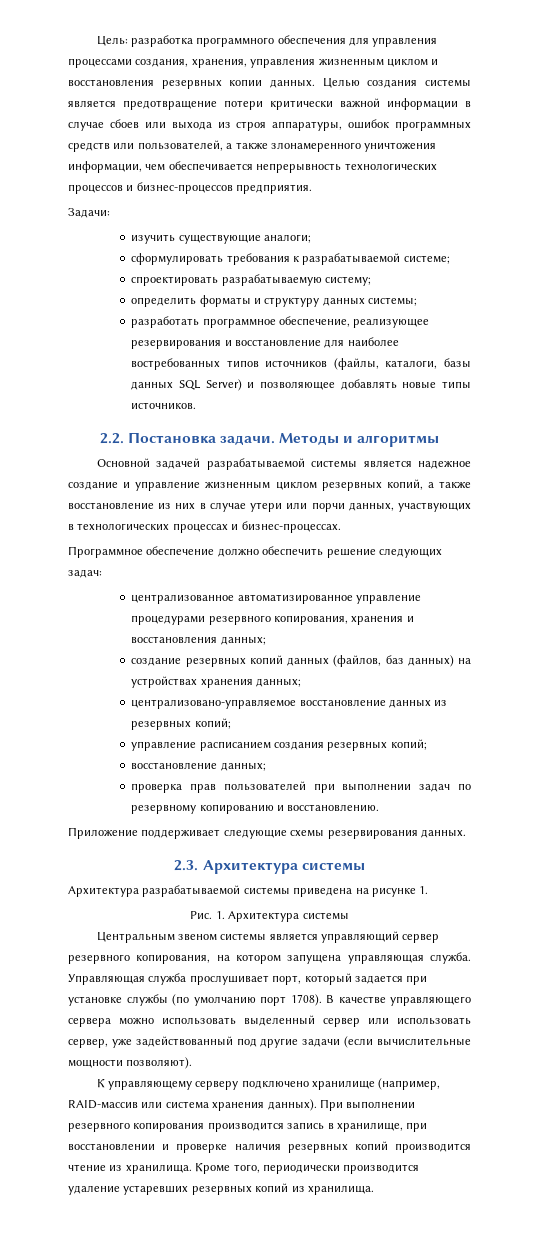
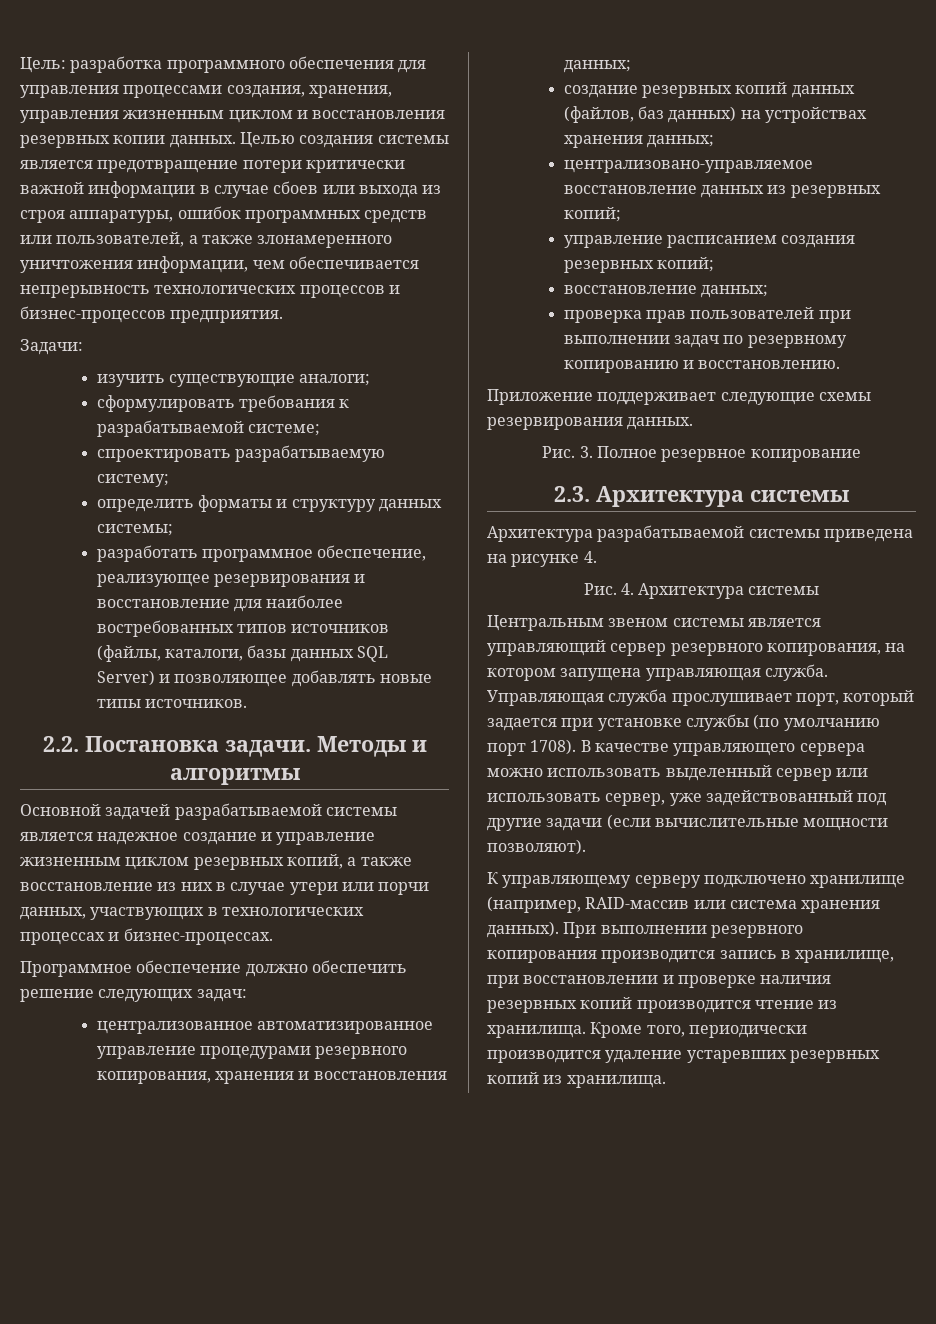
+ Рис. 3. Полное резервное копирование
- Архитектура разрабатываемой системы приведена на рисунке 1.
- Рис. 1. Архитектура системы
+ Архитектура разрабатываемой системы приведена на рисунке 4.
+ Рис. 4. Архитектура системы

